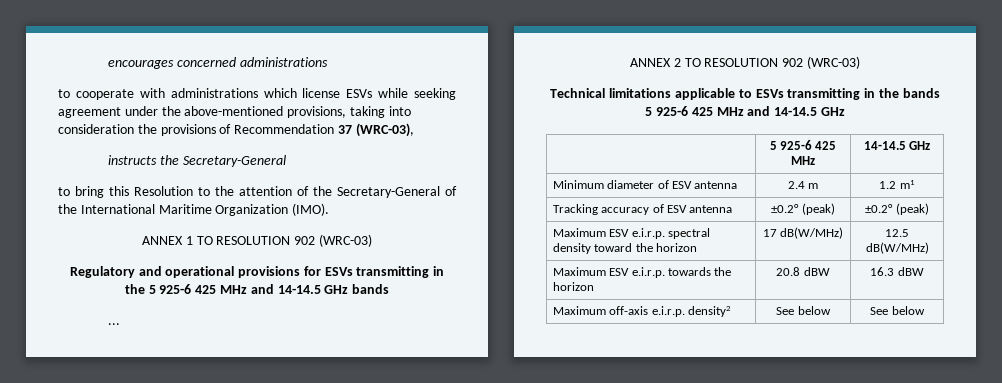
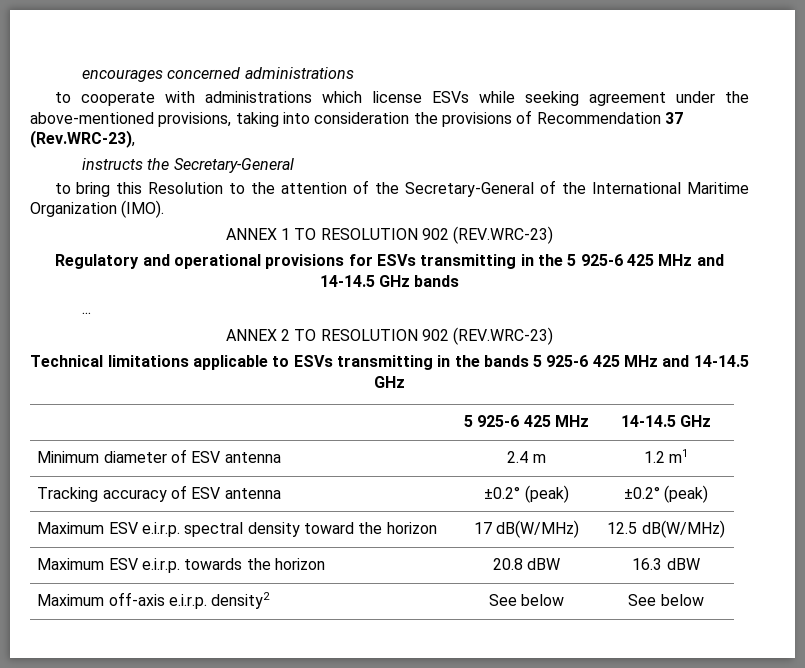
- to cooperate with administrations which license ESVs while seeking agreement under the above-mentioned provisions, taking into consideration the provisions of Recommendation 37 (WRC-03),
+ to cooperate with administrations which license ESVs while seeking agreement under the above-mentioned provisions, taking into consideration the provisions of Recommendation 37 (Rev.WRC-23),
- ANNEX 1 TO RESOLUTION 902 (WRC-03)
+ ANNEX 1 TO RESOLUTION 902 (REV.WRC-23)
- ANNEX 2 TO RESOLUTION 902 (WRC-03)
+ ANNEX 2 TO RESOLUTION 902 (REV.WRC-23)

